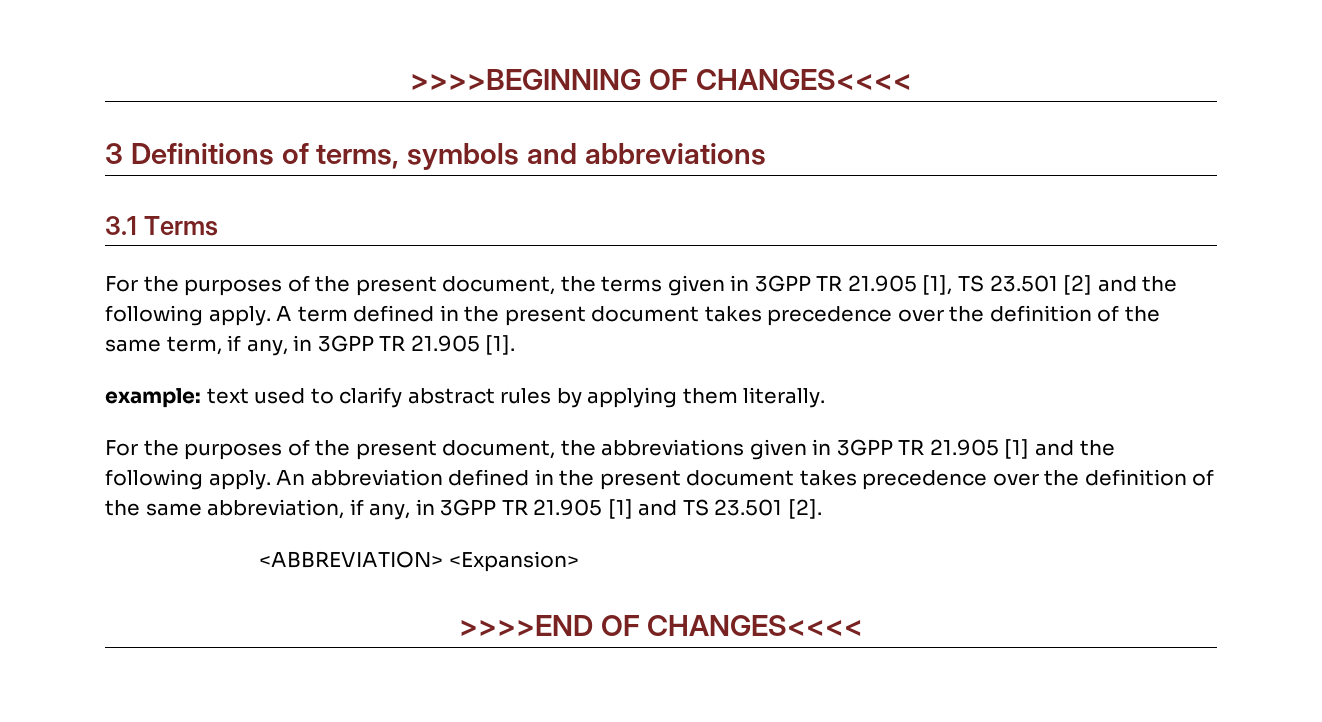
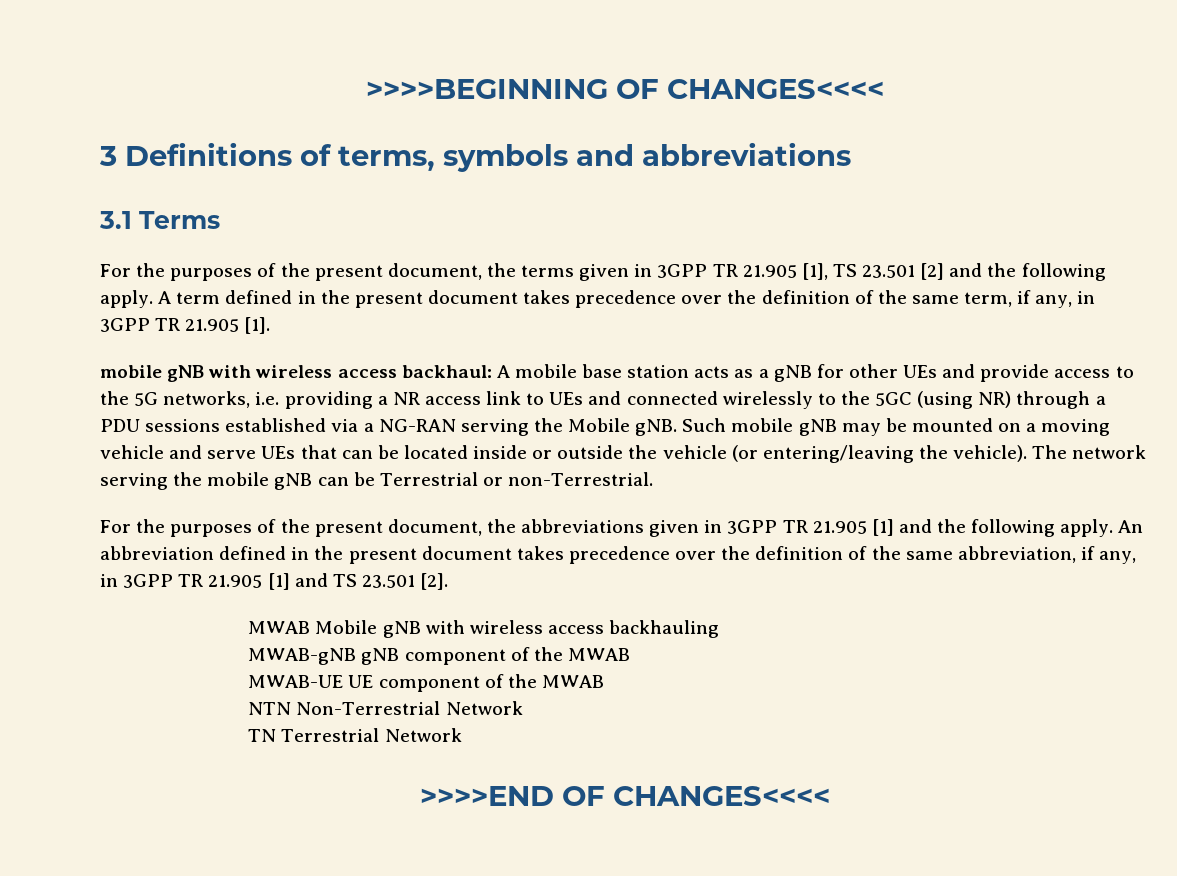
- example: text used to clarify abstract rules by applying them literally.
+ mobile gNB with wireless access backhaul: A mobile base station acts as a gNB for other UEs and provide access to the 5G networks, i.e. providing a NR access link to UEs and connected wirelessly to the 5GC (using NR) through a PDU sessions established via a NG-RAN serving the Mobile gNB. Such mobile gNB may be mounted on a moving vehicle and serve UEs that can be located inside or outside the vehicle (or entering/leaving the vehicle). The network serving the mobile gNB can be Terrestrial or non-Terrestrial.
- <ABBREVIATION> <Expansion>
+ MWAB Mobile gNB with wireless access backhauling
+ MWAB-gNB gNB component of the MWAB
+ MWAB-UE UE component of the MWAB
+ NTN Non-Terrestrial Network
+ TN Terrestrial Network

